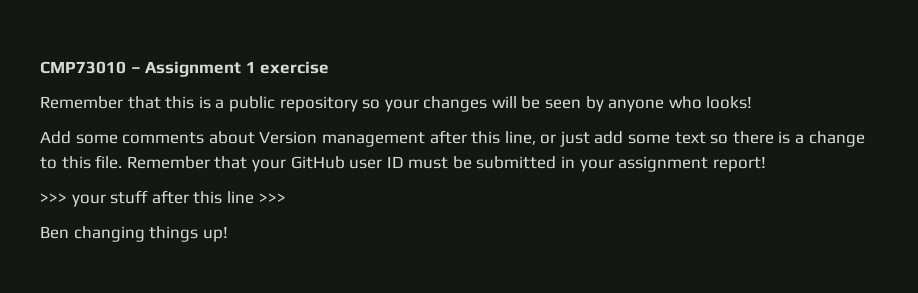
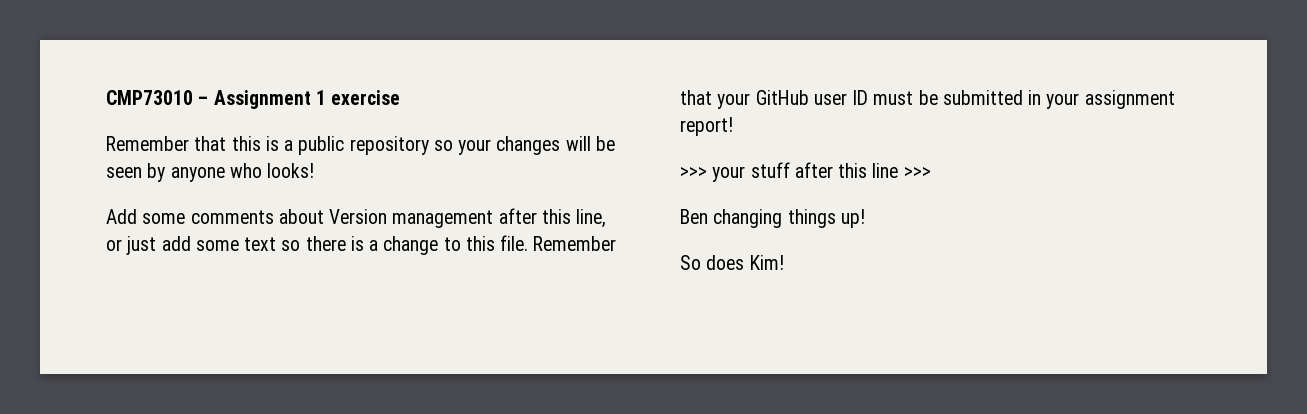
+ So does Kim!

